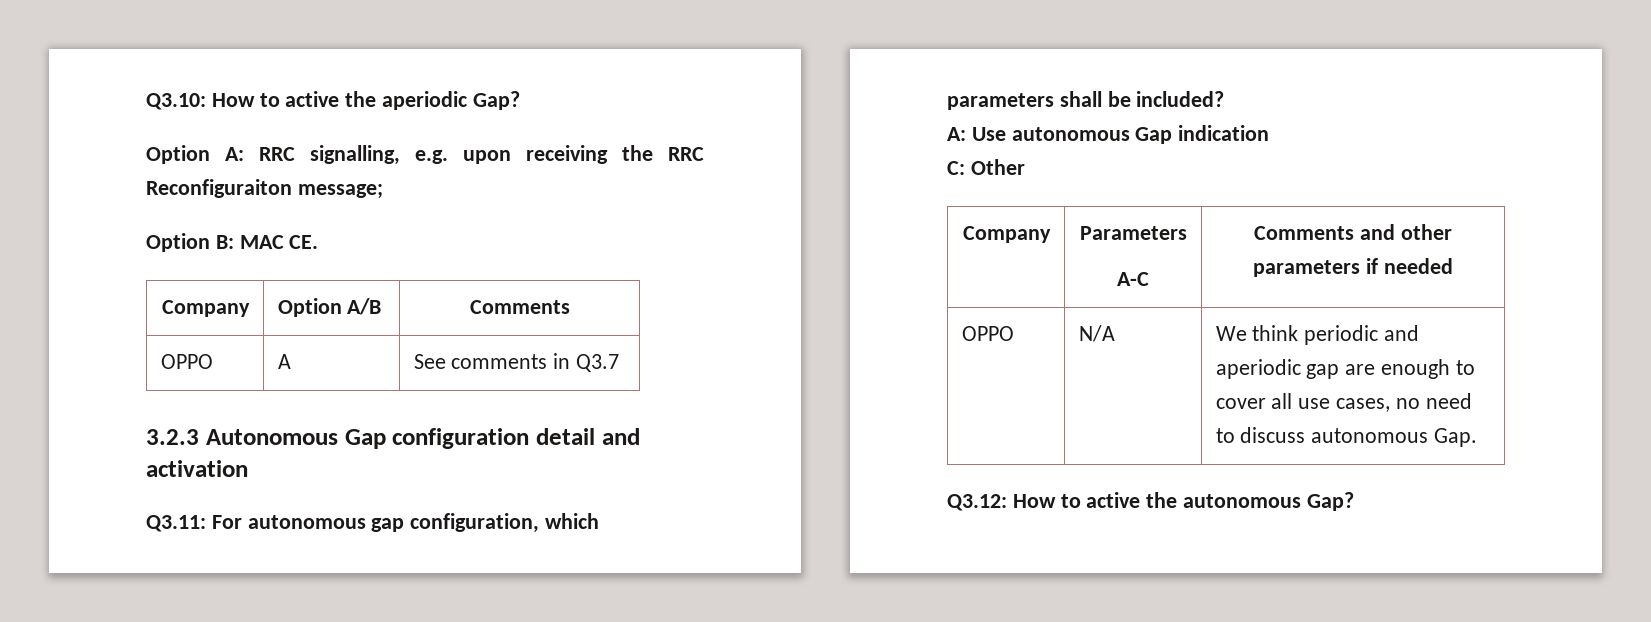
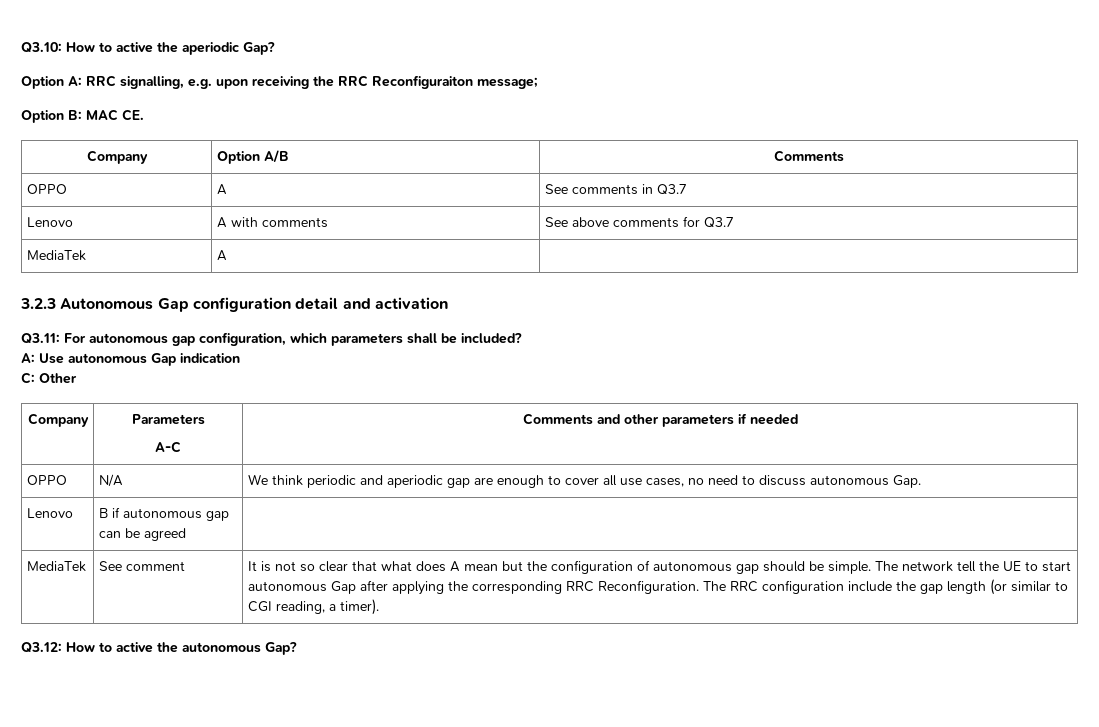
+ Lenovo | A with comments | See above comments for Q3.7
+ MediaTek | A |
+ Lenovo | B if autonomous gap can be agreed |
+ MediaTek | See comment | It is not so clear that what does A mean but the configuration of autonomous gap should be simple. The network tell the UE to start autonomous Gap after applying the corresponding RRC Reconfiguration. The RRC configuration include the gap length (or similar to CGI reading, a timer).

